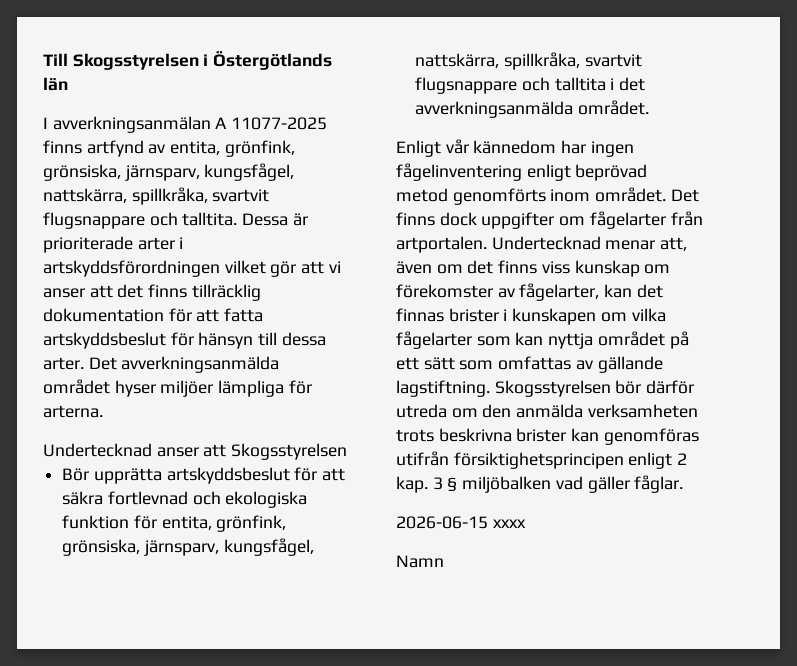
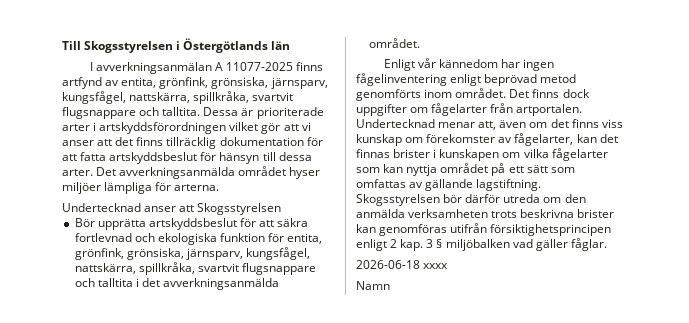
- 2026-06-15 xxxx
+ 2026-06-18 xxxx

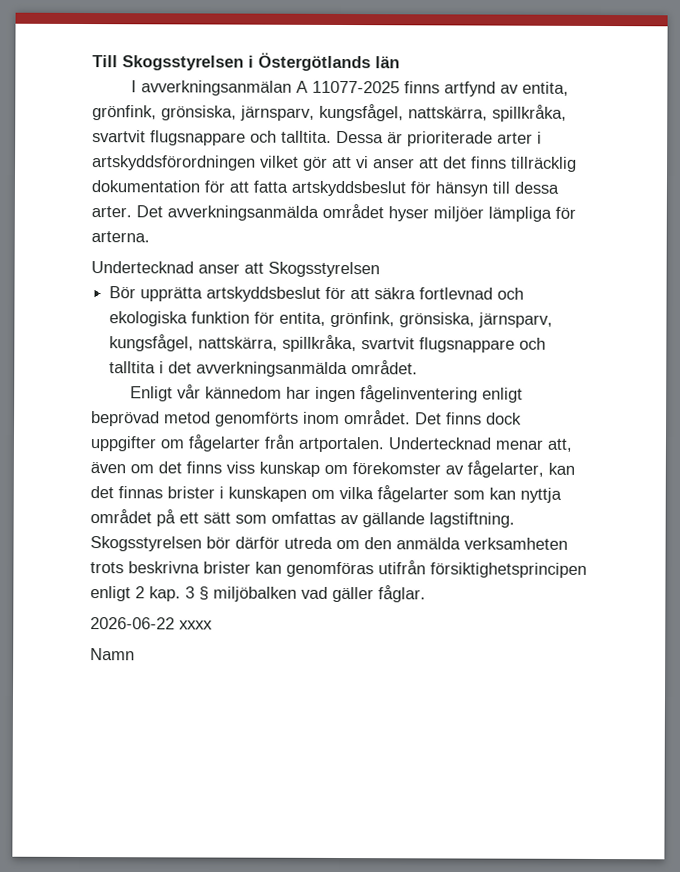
- 2026-06-18 xxxx
+ 2026-06-22 xxxx

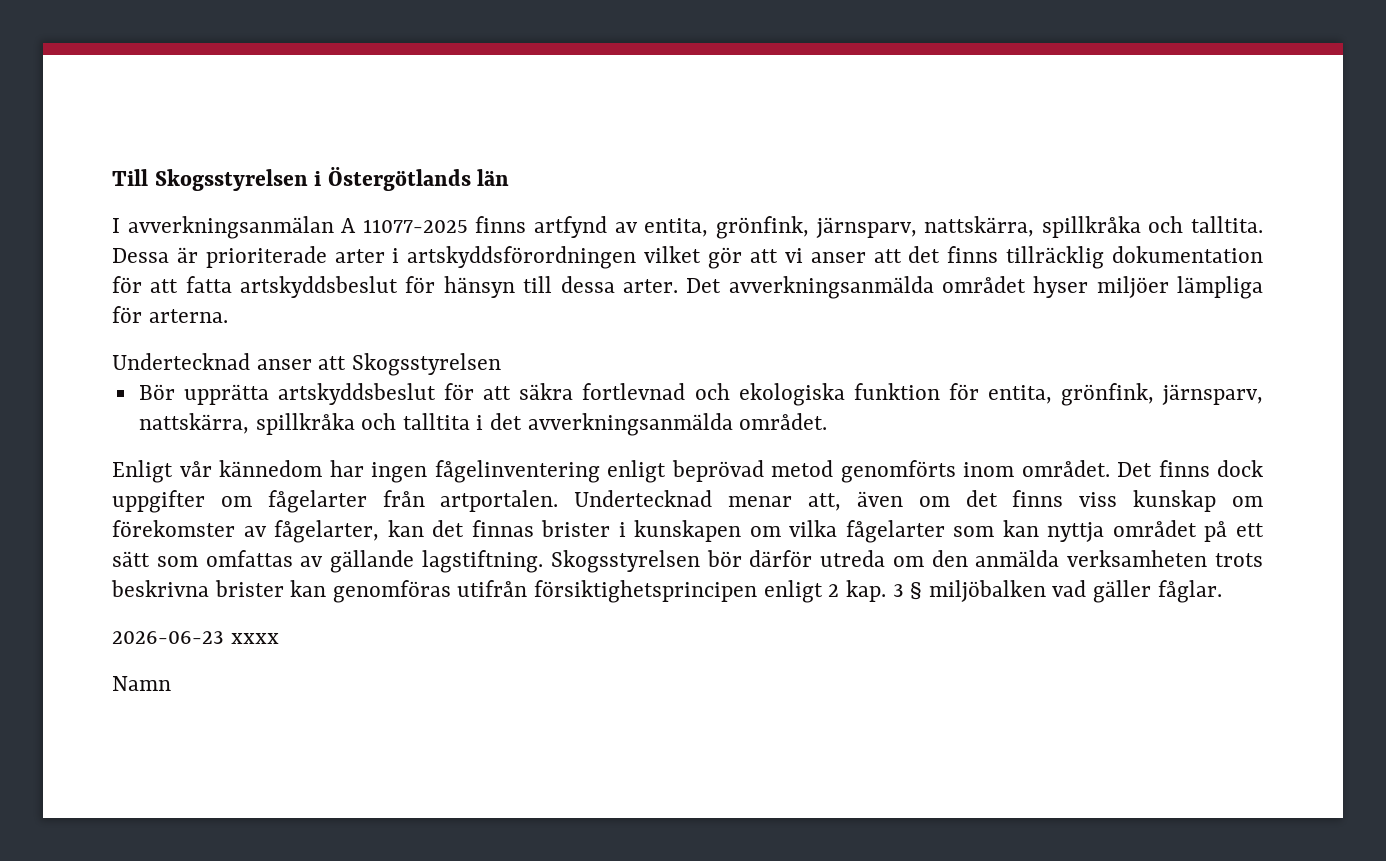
- I avverkningsanmälan A 11077-2025 finns artfynd av entita, grönfink, grönsiska, järnsparv, kungsfågel, nattskärra, spillkråka, svartvit flugsnappare och talltita.
+ I avverkningsanmälan A 11077-2025 finns artfynd av entita, grönfink, järnsparv, nattskärra, spillkråka och talltita.
- Bör upprätta artskyddsbeslut för att säkra fortlevnad och ekologiska funktion för entita, grönfink, grönsiska, järnsparv, kungsfågel, nattskärra, spillkråka, svartvit flugsnappare och talltita i det avverkningsanmälda området.
+ Bör upprätta artskyddsbeslut för att säkra fortlevnad och ekologiska funktion för entita, grönfink, järnsparv, nattskärra, spillkråka och talltita i det avverkningsanmälda området.
- 2026-06-22 xxxx
+ 2026-06-23 xxxx

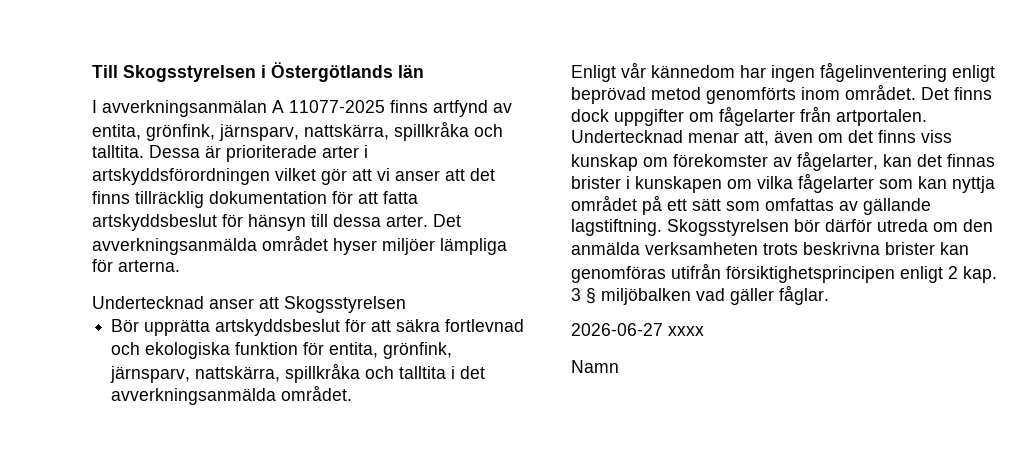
- 2026-06-23 xxxx
+ 2026-06-27 xxxx

